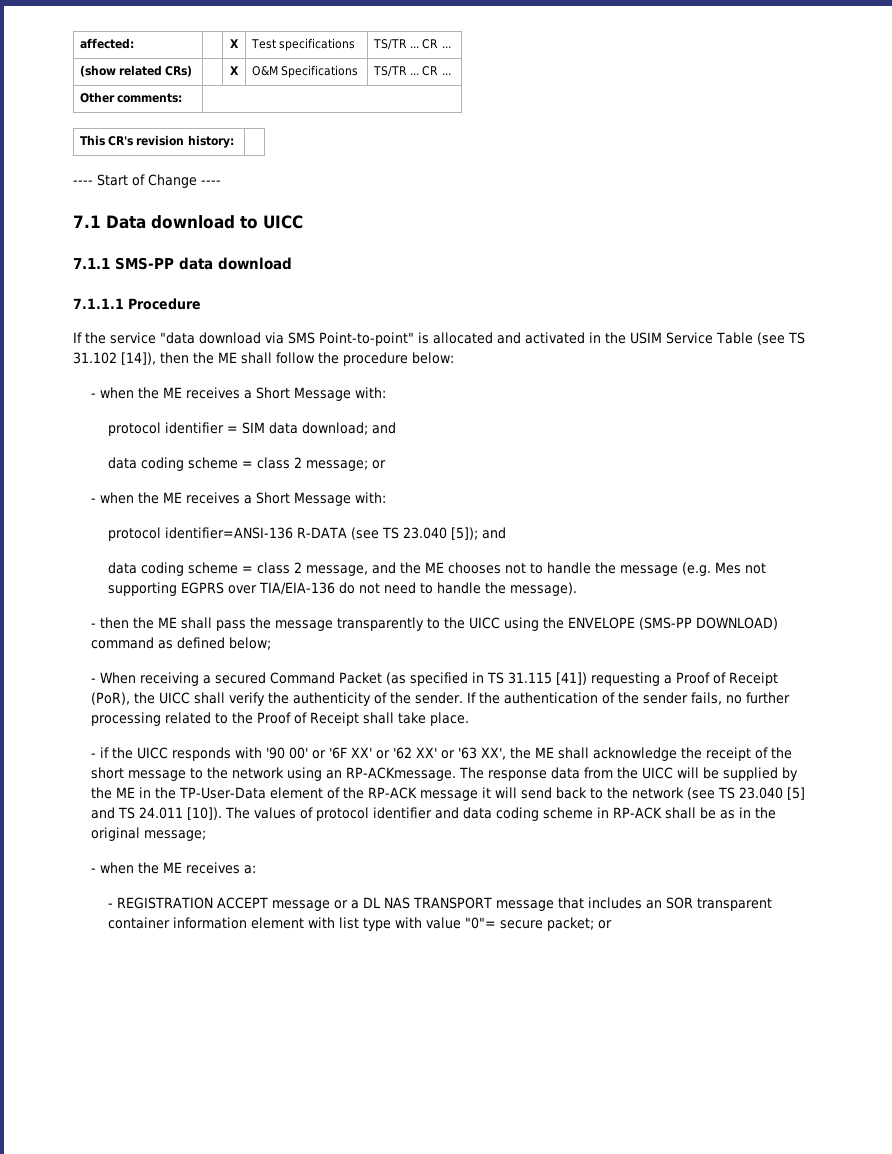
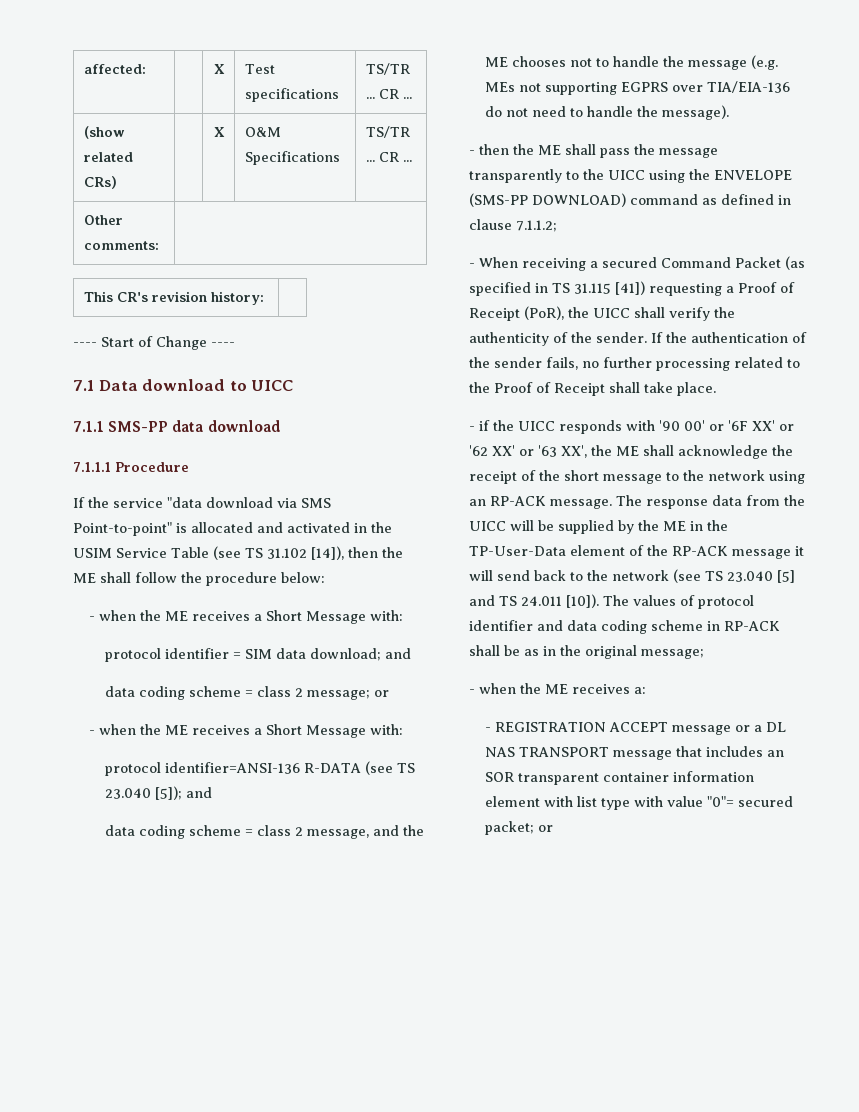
- data coding scheme = class 2 message, and the ME chooses not to handle the message (e.g. Mes not supporting EGPRS over TIA/EIA-136 do not need to handle the message).
+ data coding scheme = class 2 message, and the ME chooses not to handle the message (e.g. MEs not supporting EGPRS over TIA/EIA-136 do not need to handle the message).
- - then the ME shall pass the message transparently to the UICC using the ENVELOPE (SMS-PP DOWNLOAD) command as defined below;
+ - then the ME shall pass the message transparently to the UICC using the ENVELOPE (SMS-PP DOWNLOAD) command as defined in clause 7.1.1.2;
- - if the UICC responds with '90 00' or '6F XX' or '62 XX' or '63 XX', the ME shall acknowledge the receipt of the short message to the network using an RP-ACKmessage.
+ - if the UICC responds with '90 00' or '6F XX' or '62 XX' or '63 XX', the ME shall acknowledge the receipt of the short message to the network using an RP-ACK message.
- - REGISTRATION ACCEPT message or a DL NAS TRANSPORT message that includes an SOR transparent container information element with list type with value "0"= secure packet; or
+ - REGISTRATION ACCEPT message or a DL NAS TRANSPORT message that includes an SOR transparent container information element with list type with value "0"= secured packet; or

